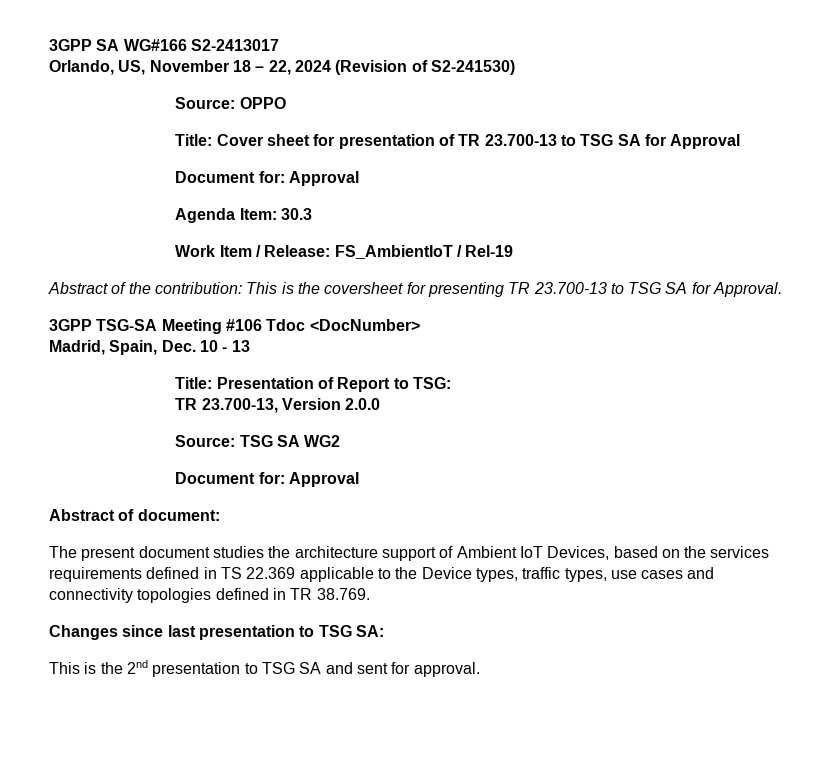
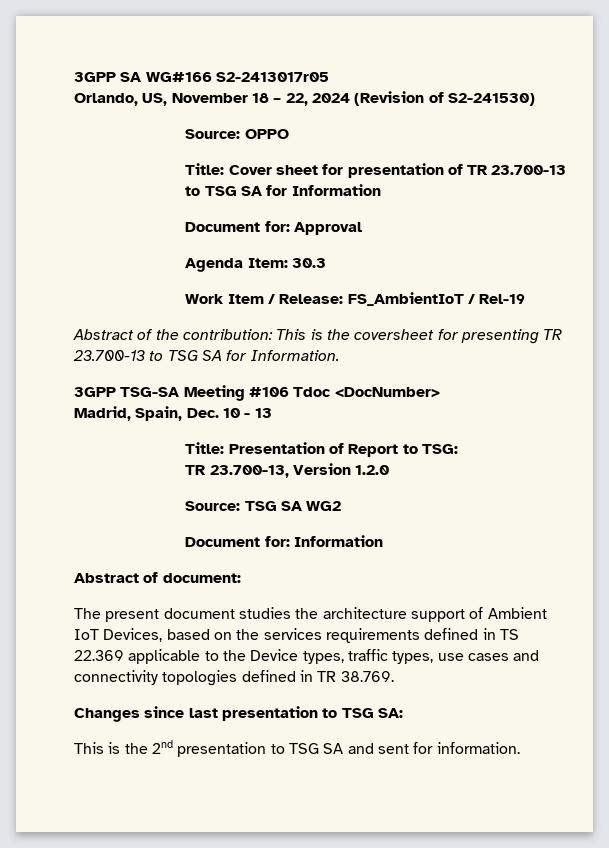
- 3GPP SA WG#166 S2-2413017
+ 3GPP SA WG#166 S2-2413017r05
- Title: Cover sheet for presentation of TR 23.700-13 to TSG SA for Approval
+ Title: Cover sheet for presentation of TR 23.700-13 to TSG SA for Information
- Abstract of the contribution: This is the coversheet for presenting TR 23.700-13 to TSG SA for Approval.
+ Abstract of the contribution: This is the coversheet for presenting TR 23.700-13 to TSG SA for Information.
- TR 23.700-13, Version 2.0.0
+ TR 23.700-13, Version 1.2.0
  Source: TSG SA WG2
- Document for: Approval
+ Document for: Information
- This is the 2nd presentation to TSG SA and sent for approval.
+ This is the 2nd presentation to TSG SA and sent for information.

